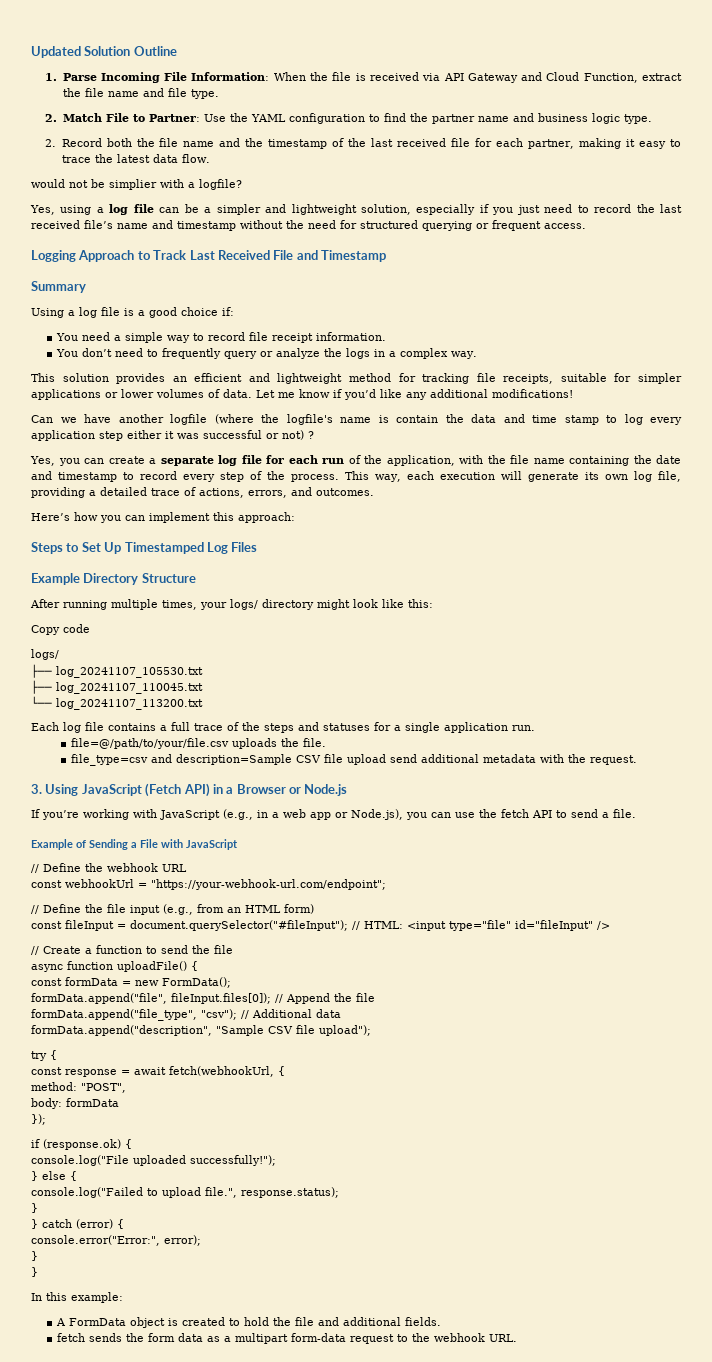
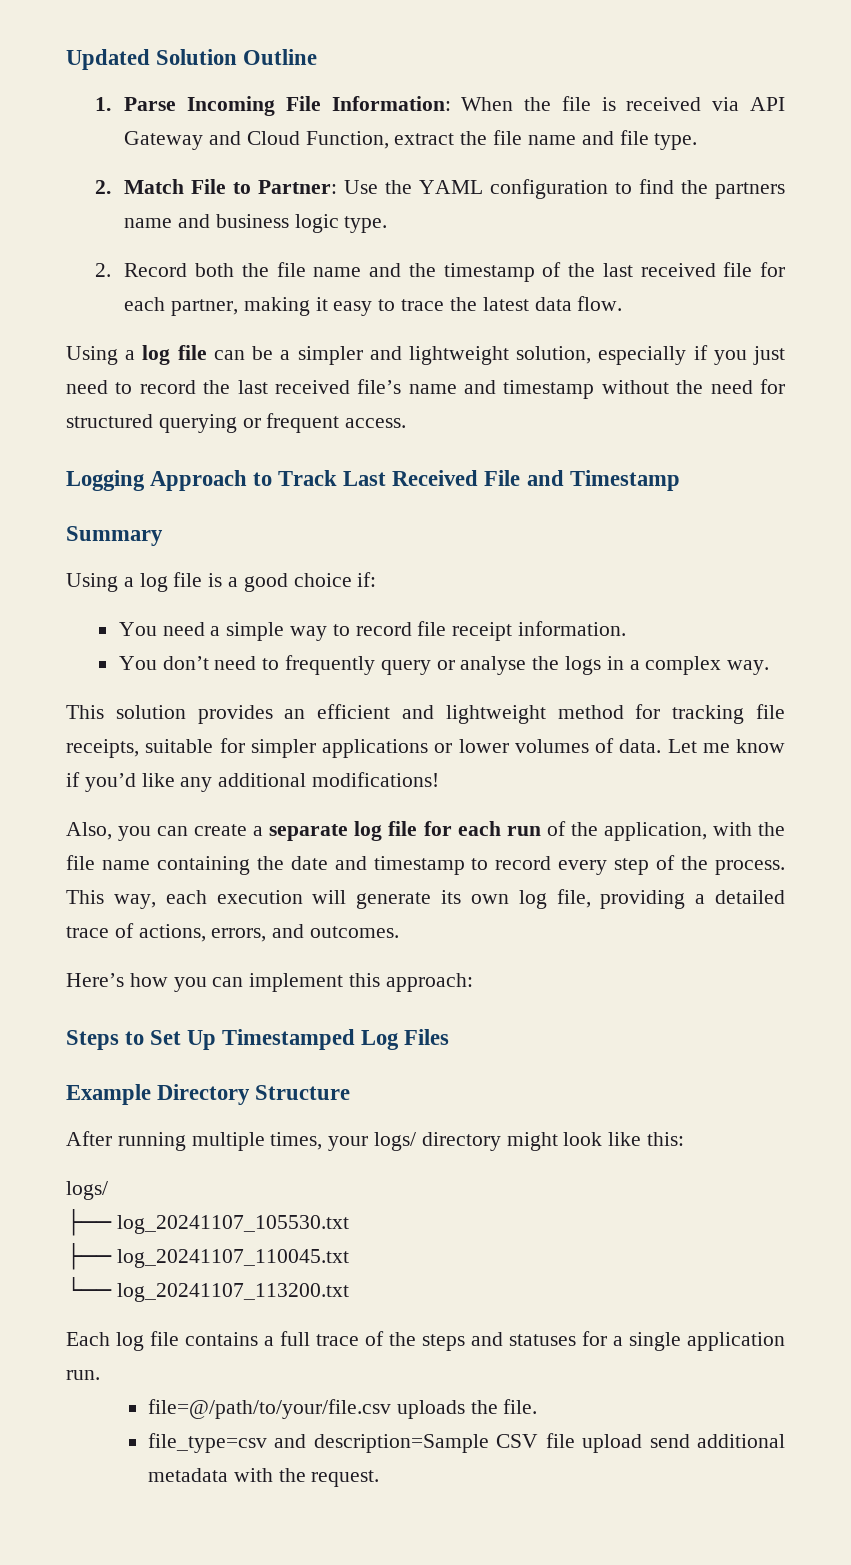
- 2. Match File to Partner: Use the YAML configuration to find the partner name and business logic type.
+ 2. Match File to Partner: Use the YAML configuration to find the partners name and business logic type.
- would not be simplier with a logfile?
- Yes, using a log file can be a simpler and lightweight solution, especially if you just need to record the last received file’s name and timestamp without the need for structured querying or frequent access.
+ Using a log file can be a simpler and lightweight solution, especially if you just need to record the last received file’s name and timestamp without the need for structured querying or frequent access.
- You don’t need to frequently query or analyze the logs in a complex way.
+ You don’t need to frequently query or analyse the logs in a complex way.
- Can we have another logfile (where the logfile's name is contain the data and time stamp to log every application step either it was successful or not) ?
- Yes, you can create a separate log file for each run of the application, with the file name containing the date and timestamp to record every step of the process.
+ Also, you can create a separate log file for each run of the application, with the file name containing the date and timestamp to record every step of the process.
- Copy code
- 3. Using JavaScript (Fetch API) in a Browser or Node.js
- If you’re working with JavaScript (e.g., in a web app or Node.js), you can use the fetch API to send a file.
- Example of Sending a File with JavaScript
- // Define the webhook URL
- const webhookUrl = "https://your-webhook-url.com/endpoint";
- // Define the file input (e.g., from an HTML form)
- const fileInput = document.querySelector("#fileInput"); // HTML: <input type="file" id="fileInput" />
- // Create a function to send the file
- async function uploadFile() {
- const formData = new FormData();
- formData.append("file", fileInput.files[0]); // Append the file
- formData.append("file_type", "csv"); // Additional data
- formData.append("description", "Sample CSV file upload");
- try {
- const response = await fetch(webhookUrl, {
- method: "POST",
- body: formData
- });
- if (response.ok) {
- console.log("File uploaded successfully!");
- } else {
- console.log("Failed to upload file.", response.status);
- }
- } catch (error) {
- console.error("Error:", error);
- }
- }
- In this example:
- A FormData object is created to hold the file and additional fields.
- fetch sends the form data as a multipart form-data request to the webhook URL.

